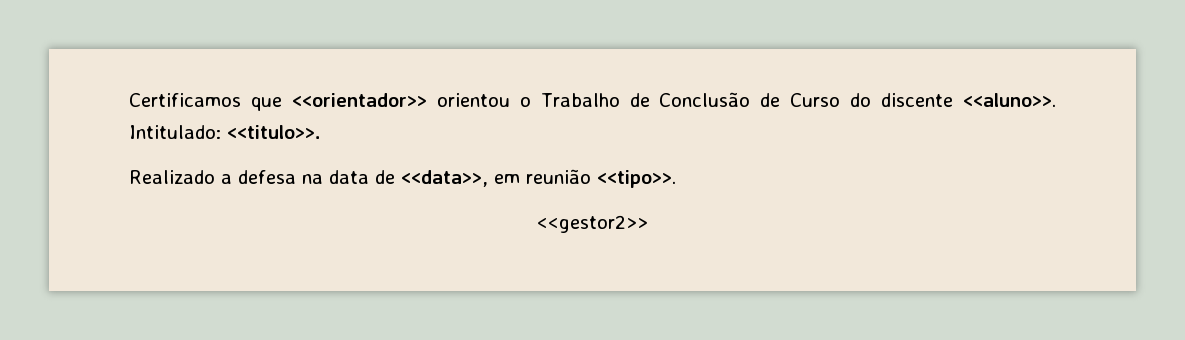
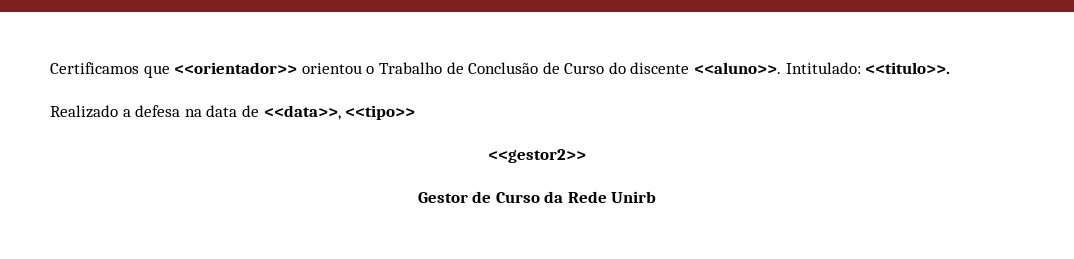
- Realizado a defesa na data de <<data>>, em reunião <<tipo>>.
+ Realizado a defesa na data de <<data>>, <<tipo>>
  <<gestor2>>
+ Gestor de Curso da Rede Unirb

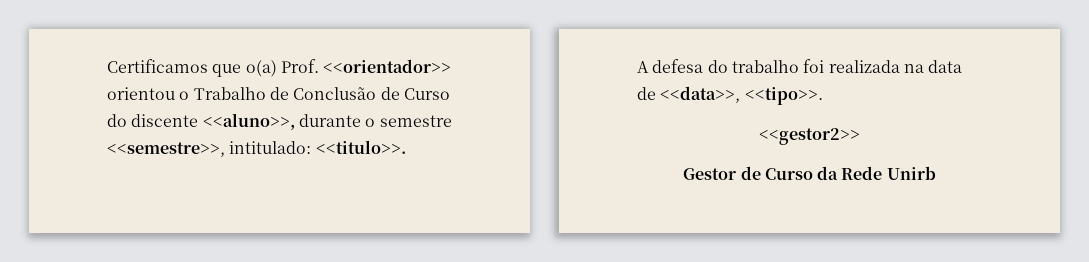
- Certificamos que <<orientador>> orientou o Trabalho de Conclusão de Curso do discente <<aluno>>. Intitulado: <<titulo>>.
- Realizado a defesa na data de <<data>>, <<tipo>>
+ Certificamos que o(a) Prof. <<orientador>> orientou o Trabalho de Conclusão de Curso do discente <<aluno>>, durante o semestre <<semestre>>, intitulado: <<titulo>>.
+ A defesa do trabalho foi realizada na data de <<data>>, <<tipo>>.

